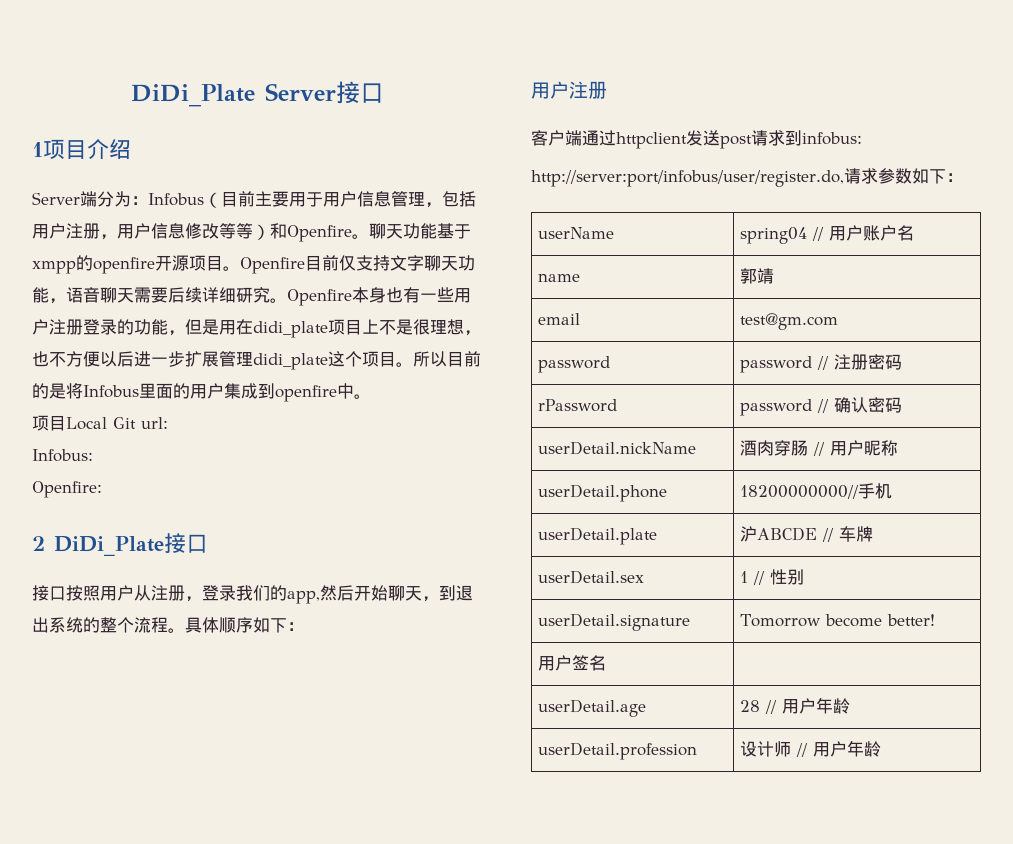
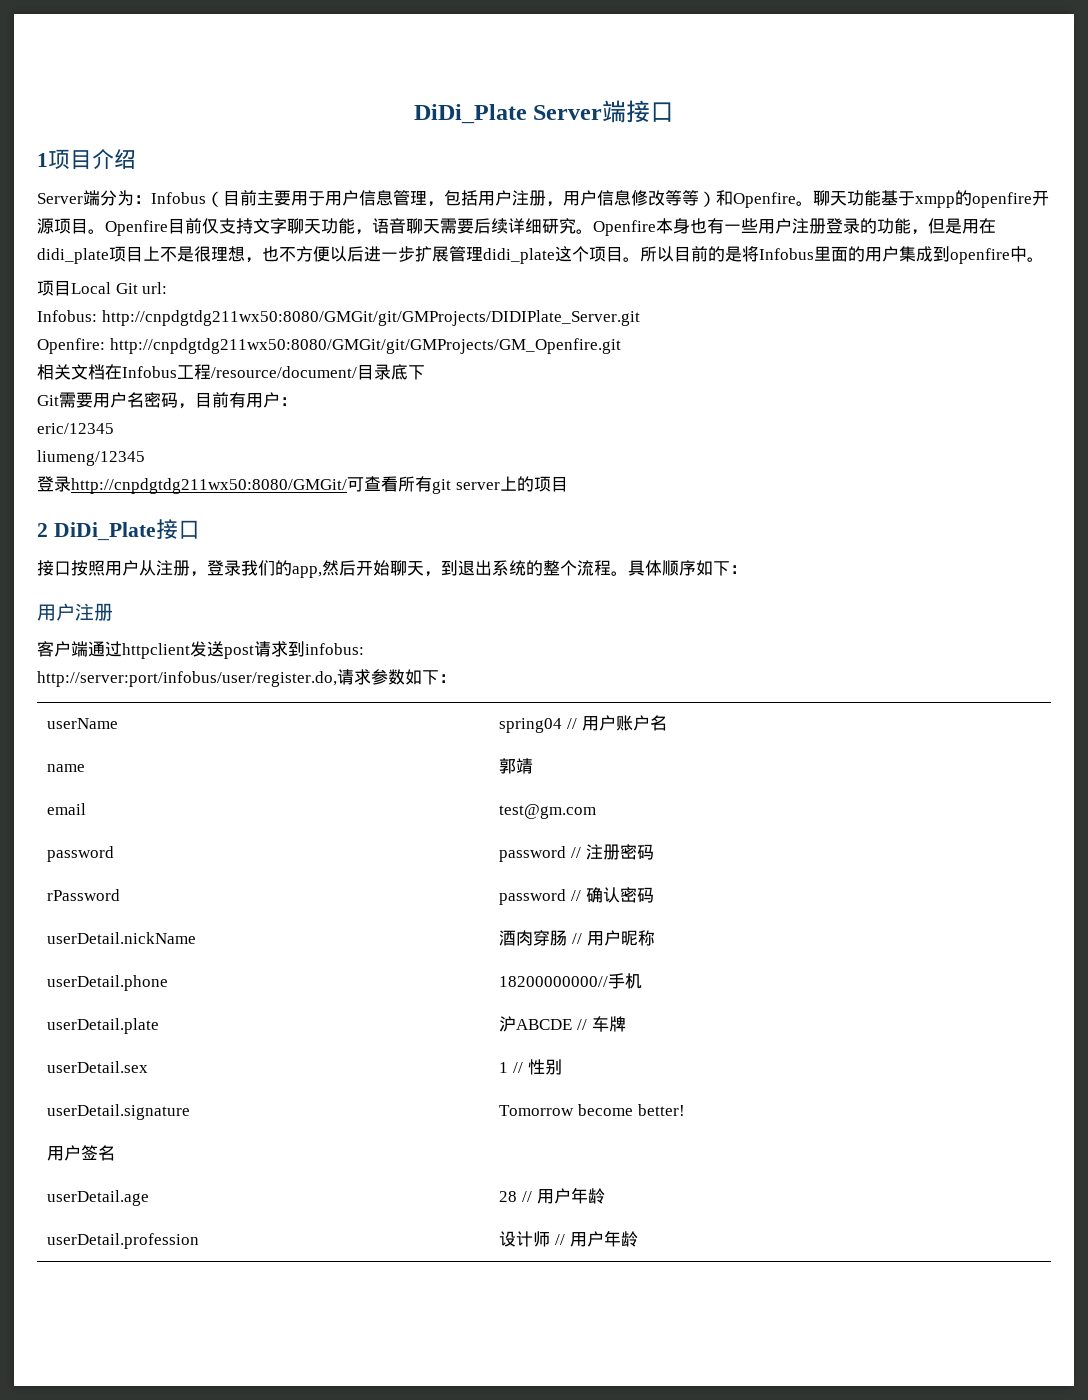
- DiDi_Plate Server接口
+ DiDi_Plate Server端接口
- Infobus:
+ Infobus: http://cnpdgtdg211wx50:8080/GMGit/git/GMProjects/DIDIPlate_Server.git
- Openfire:
+ Openfire: http://cnpdgtdg211wx50:8080/GMGit/git/GMProjects/GM_Openfire.git
+ 相关文档在Infobus工程/resource/document/目录底下
+ Git需要用户名密码，目前有用户：
+ eric/12345
+ liumeng/12345
+ 登录http://cnpdgtdg211wx50:8080/GMGit/可查看所有git server上的项目

